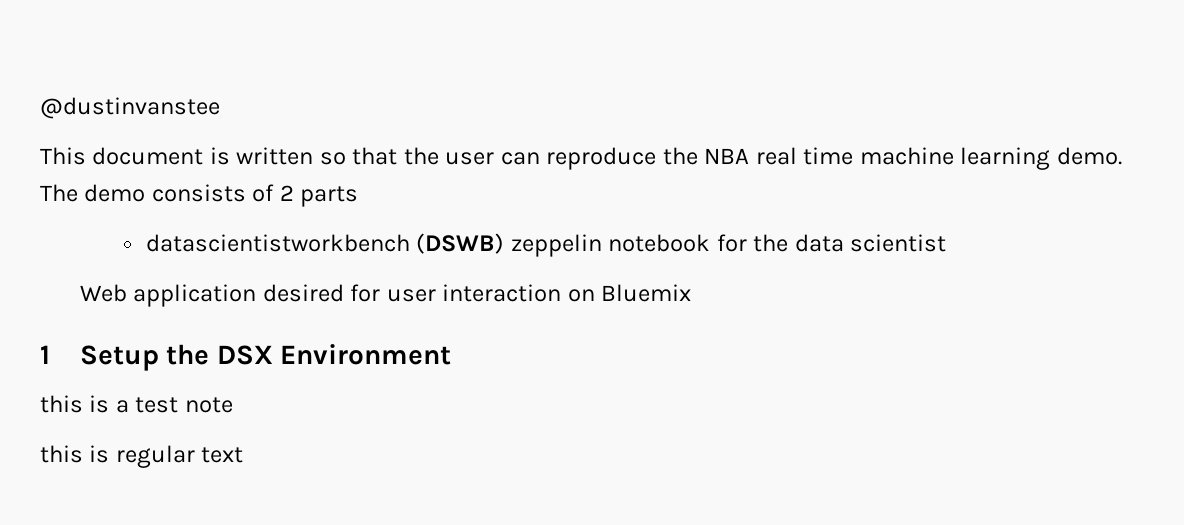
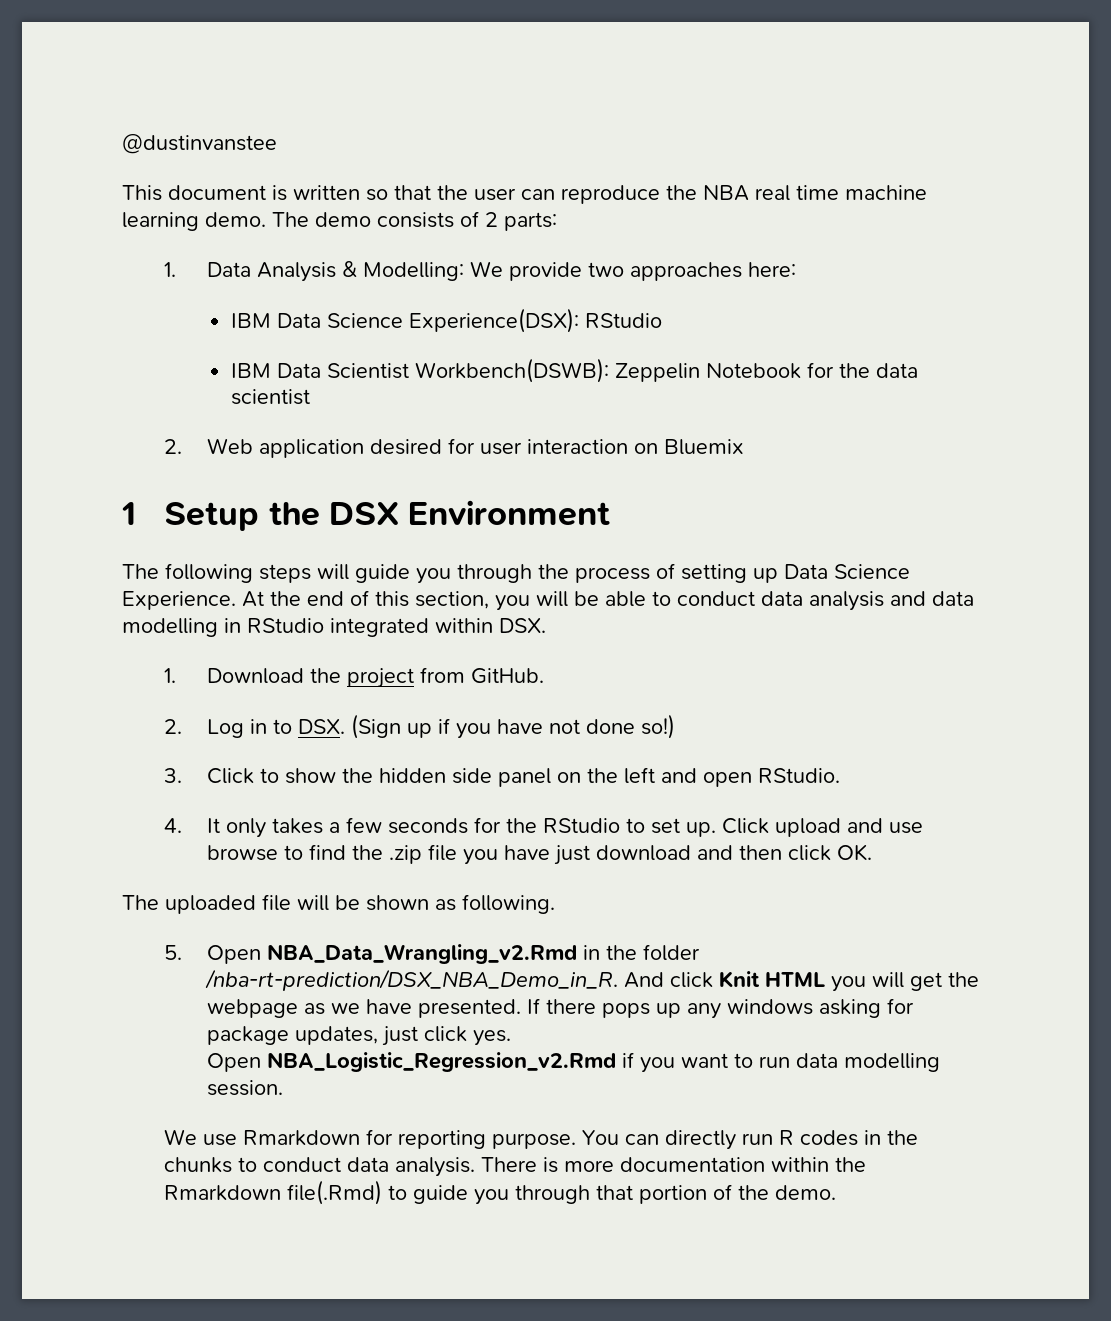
- The demo consists of 2 parts
- datascientistworkbench (DSWB) zeppelin notebook for the data scientist
+ The demo consists of 2 parts:
+ 1. Data Analysis & Modelling: We provide two approaches here:
+ IBM Data Science Experience(DSX): RStudio
+ IBM Data Scientist Workbench(DSWB): Zeppelin Notebook for the data scientist
- Web application desired for user interaction on Bluemix
+ 2. Web application desired for user interaction on Bluemix
- this is a test note
- this is regular text
+ The following steps will guide you through the process of setting up Data Science Experience. At the end of this section, you will be able to conduct data analysis and data modelling in RStudio integrated within DSX.
+ 1. Download the project from GitHub.
+ 2. Log in to DSX. (Sign up if you have not done so!)
+ 3. Click to show the hidden side panel on the left and open RStudio.
+ 4. It only takes a few seconds for the RStudio to set up. Click upload and use browse to find the .zip file you have just download and then click OK.
+ The uploaded file will be shown as following.
+ 5. Open NBA_Data_Wrangling_v2.Rmd in the folder /nba-rt-prediction/DSX_NBA_Demo_in_R. And click Knit HTML you will get the webpage as we have presented. If there pops up any windows asking for package updates, just click yes.
+ Open NBA_Logistic_Regression_v2.Rmd if you want to run data modelling session.
+ We use Rmarkdown for reporting purpose. You can directly run R codes in the chunks to conduct data analysis. There is more documentation within the Rmarkdown file(.Rmd) to guide you through that portion of the demo.

